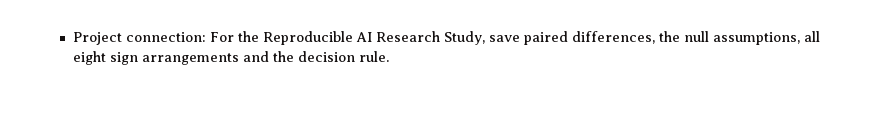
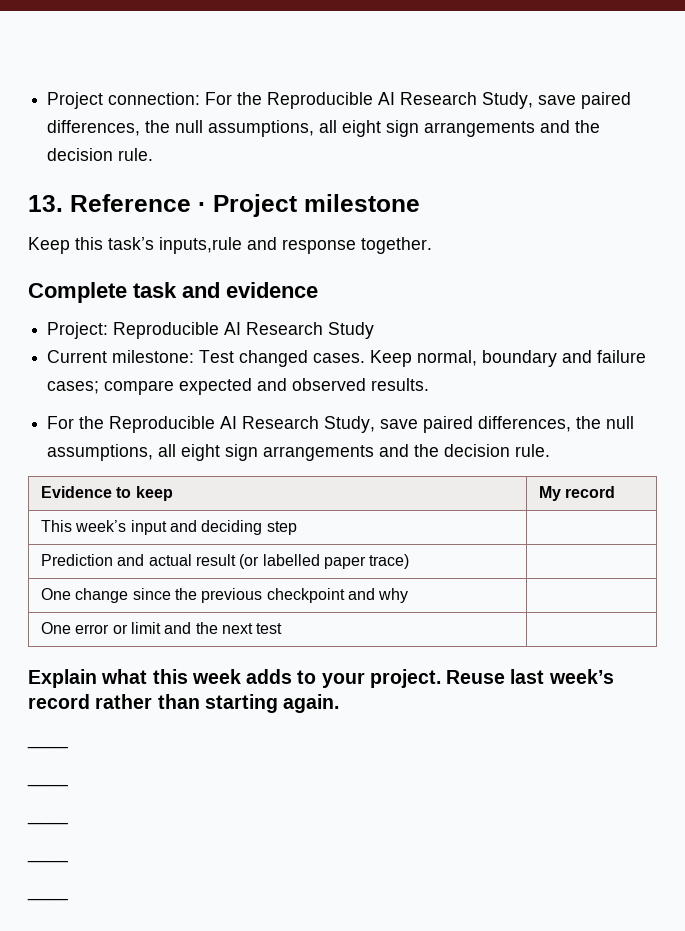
+ 13. Reference · Project milestone
+ Keep this task’s inputs,rule and response together.
+ Complete task and evidence
+ Project: Reproducible AI Research Study
+ Current milestone: Test changed cases. Keep normal, boundary and failure cases; compare expected and observed results.
+ For the Reproducible AI Research Study, save paired differences, the null assumptions, all eight sign arrangements and the decision rule.
+ Evidence to keep | My record
+ This week’s input and deciding step |
+ Prediction and actual result (or labelled paper trace) |
+ One change since the previous checkpoint and why |
+ One error or limit and the next test |
+ Explain what this week adds to your project. Reuse last week’s record rather than starting again.
+ ____
+ ____
+ ____
+ ____
+ ____

